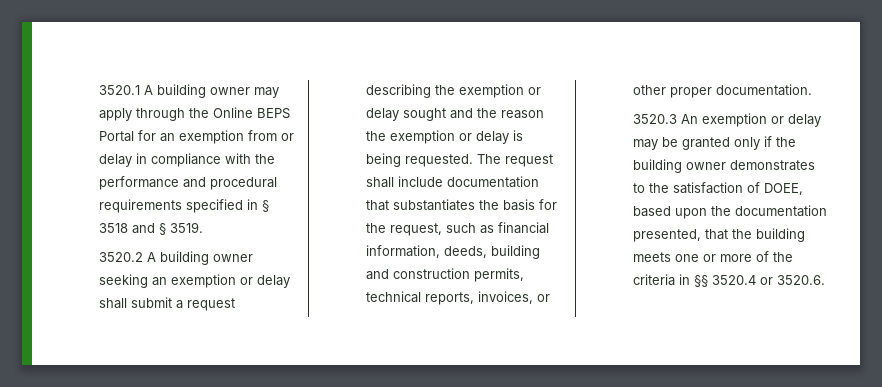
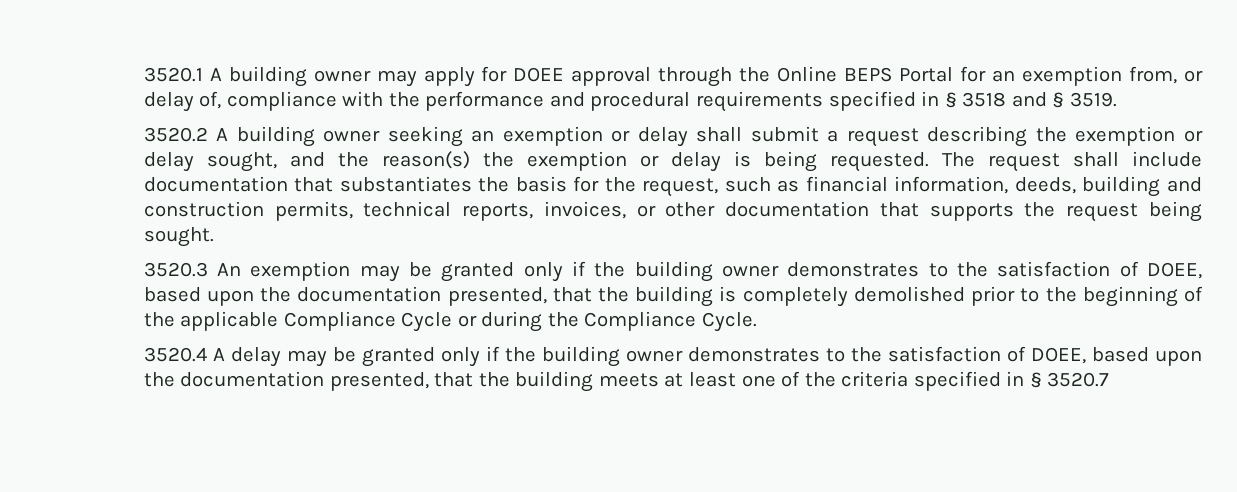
- 3520.1 A building owner may apply through the Online BEPS Portal for an exemption from or delay in compliance with the performance and procedural requirements specified in § 3518 and § 3519.
+ 3520.1 A building owner may apply for DOEE approval through the Online BEPS Portal for an exemption from, or delay of, compliance with the performance and procedural requirements specified in § 3518 and § 3519.
- 3520.2 A building owner seeking an exemption or delay shall submit a request describing the exemption or delay sought and the reason the exemption or delay is being requested.
+ 3520.2 A building owner seeking an exemption or delay shall submit a request describing the exemption or delay sought, and the reason(s) the exemption or delay is being requested.
- The request shall include documentation that substantiates the basis for the request, such as financial information, deeds, building and construction permits, technical reports, invoices, or other proper documentation.
- 3520.3 An exemption or delay may be granted only if the building owner demonstrates to the satisfaction of DOEE, based upon the documentation presented, that the building meets one or more of the criteria in §§ 3520.4 or 3520.6.
+ The request shall include documentation that substantiates the basis for the request, such as financial information, deeds, building and construction permits, technical reports, invoices, or other documentation that supports the request being sought.
+ 3520.3 An exemption may be granted only if the building owner demonstrates to the satisfaction of DOEE, based upon the documentation presented, that the building is completely demolished prior to the beginning of the applicable Compliance Cycle or during the Compliance Cycle.
+ 3520.4 A delay may be granted only if the building owner demonstrates to the satisfaction of DOEE, based upon the documentation presented, that the building meets at least one of the criteria specified in § 3520.7

